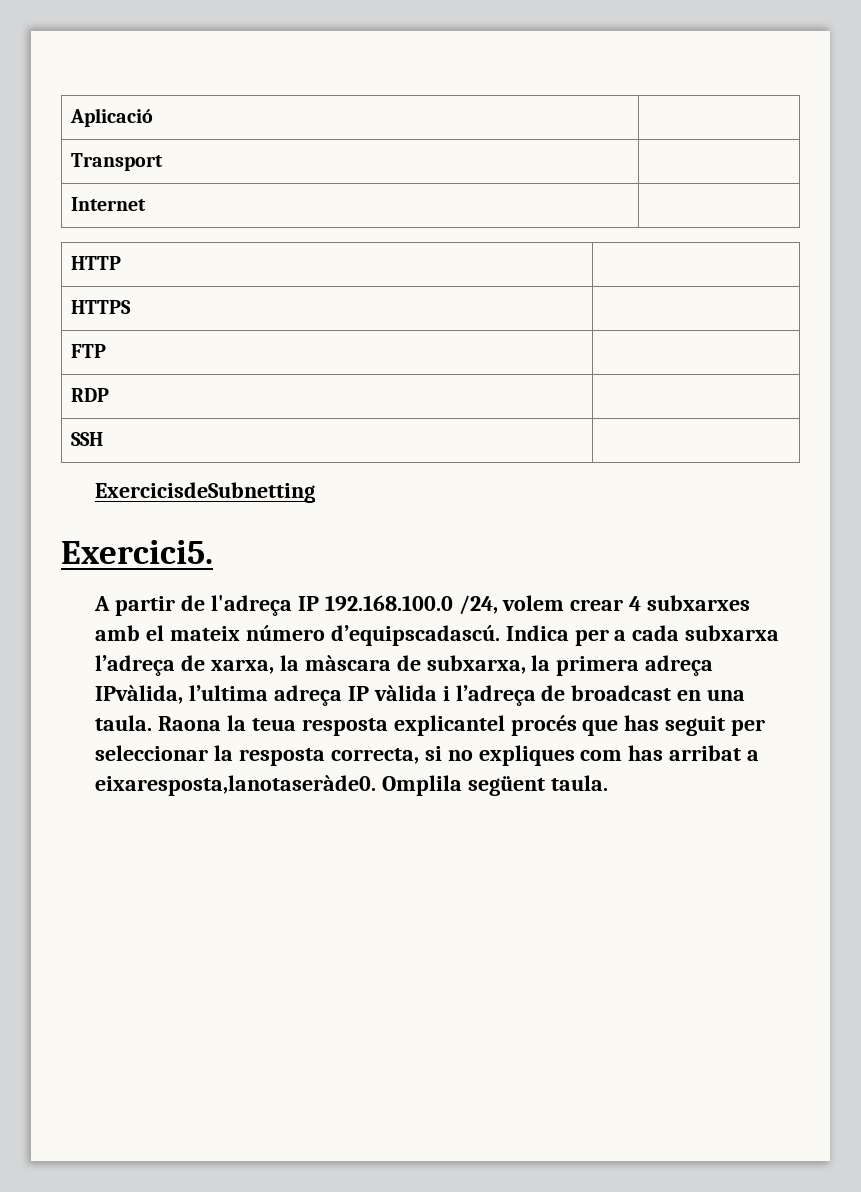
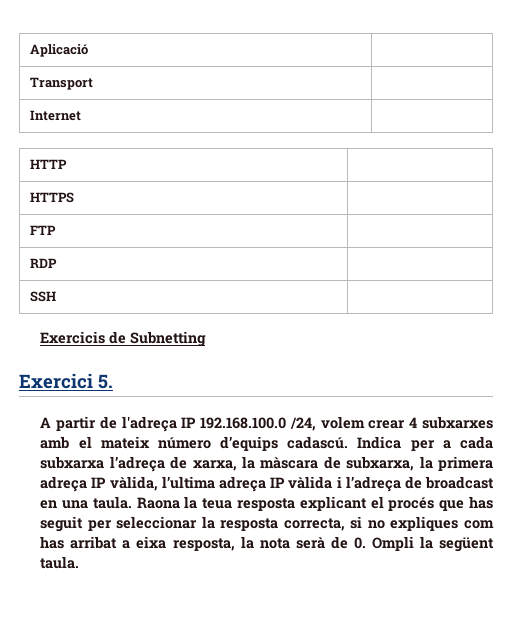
- ExercicisdeSubnetting
- Exercici5.
+ Exercicis de Subnetting
+ Exercici 5.
- A partir de l'adreça IP 192.168.100.0 /24, volem crear 4 subxarxes amb el mateix número d’equipscadascú.
+ A partir de l'adreça IP 192.168.100.0 /24, volem crear 4 subxarxes amb el mateix número d’equips cadascú.
- Indica per a cada subxarxa l’adreça de xarxa, la màscara de subxarxa, la primera adreça IPvàlida, l’ultima adreça IP vàlida i l’adreça de broadcast en una taula.
+ Indica per a cada subxarxa l’adreça de xarxa, la màscara de subxarxa, la primera adreça IP vàlida, l’ultima adreça IP vàlida i l’adreça de broadcast en una taula.
- Raona la teua resposta explicantel procés que has seguit per seleccionar la resposta correcta, si no expliques com has arribat a eixaresposta,lanotaseràde0. Omplila següent taula.
+ Raona la teua resposta explicant el procés que has seguit per seleccionar la resposta correcta, si no expliques com has arribat a eixa resposta, la nota serà de 0. Ompli la següent taula.

